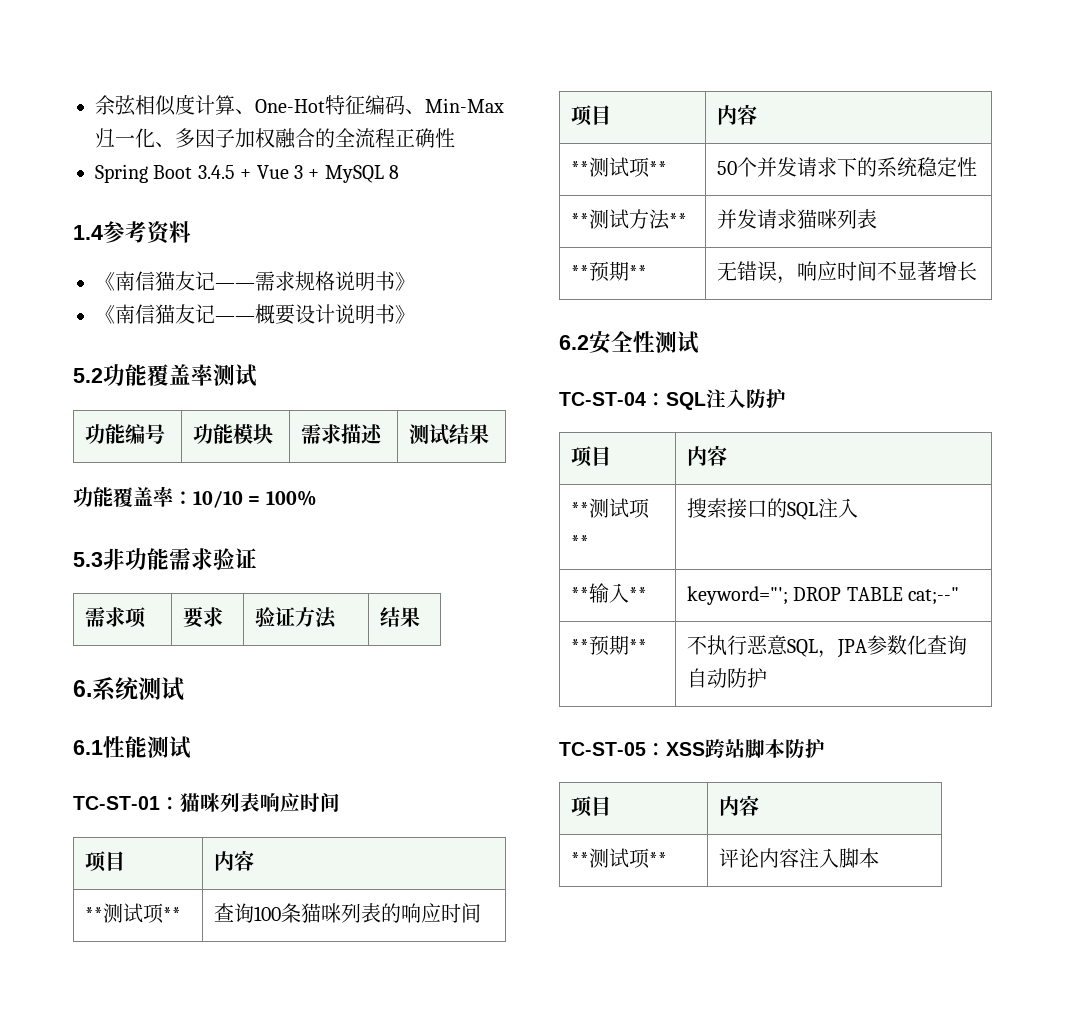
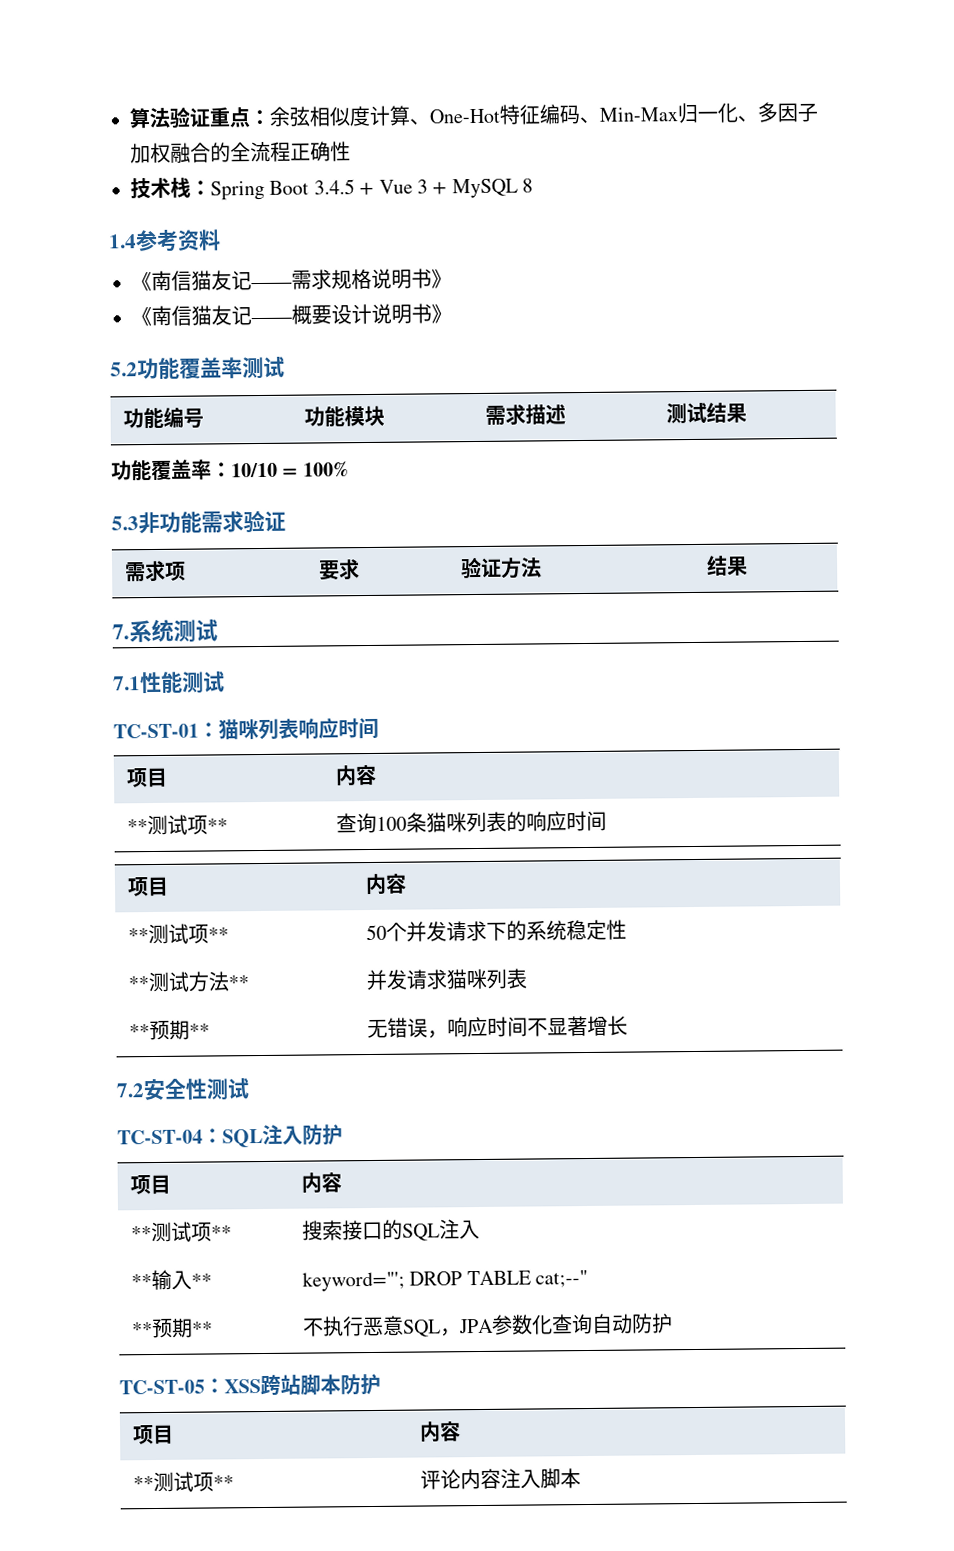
- 余弦相似度计算、One-Hot特征编码、Min-Max归一化、多因子加权融合的全流程正确性
+ 算法验证重点：余弦相似度计算、One-Hot特征编码、Min-Max归一化、多因子加权融合的全流程正确性
- Spring Boot 3.4.5 + Vue 3 + MySQL 8
+ 技术栈：Spring Boot 3.4.5 + Vue 3 + MySQL 8
- 6.系统测试
+ 7.系统测试
- 6.1性能测试
+ 7.1性能测试
- 6.2安全性测试
+ 7.2安全性测试

